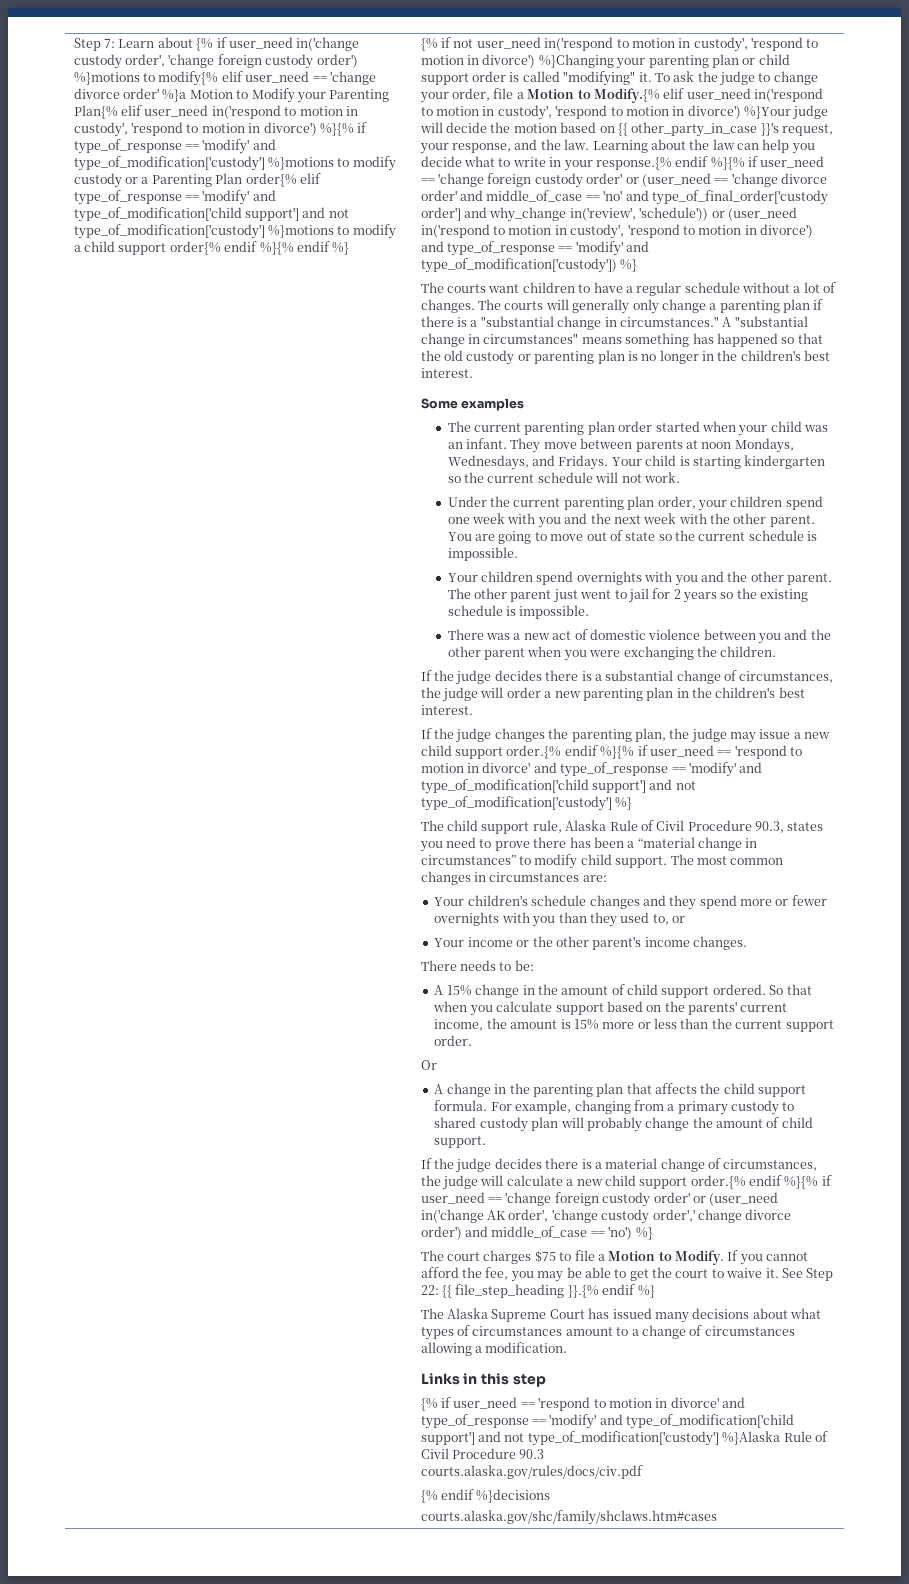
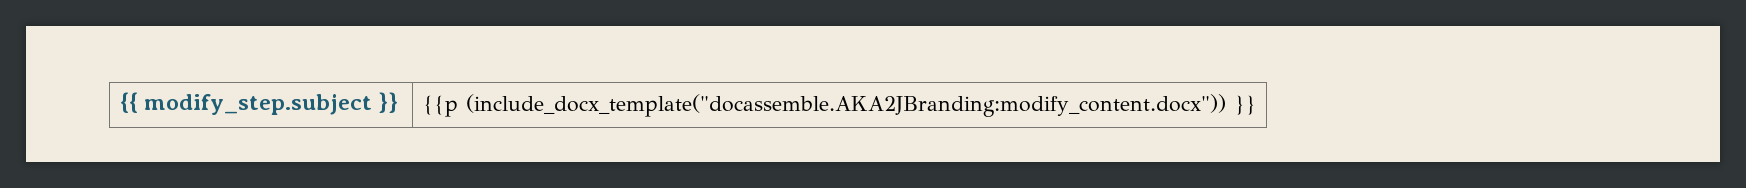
- Step 7: Learn about {% if user_need in('change custody order', 'change foreign custody order') %}motions to modify{% elif user_need == 'change divorce order' %}a Motion to Modify your Parenting Plan{% elif user_need in('respond to motion in custody', 'respond to motion in divorce') %}{% if type_of_response == 'modify' and type_of_modification['custody'] %}motions to modify custody or a Parenting Plan order{% elif type_of_response == 'modify' and type_of_modification['child support'] and not type_of_modification['custody'] %}motions to modify a child support order{% endif %}{% endif %} | {% if not user_need in('respond to motion in custody', 'respond to motion in divorce') %}Changing your parenting plan or child support order is called "modifying" it. To ask the judge to change your order, file a Motion to Modify.{% elif user_need in('respond to motion in custody', 'respond to motion in divorce') %}Your judge will decide the motion based on {{ other_party_in_case }}'s request, your response, and the law. Learning about the law can help you decide what to write in your response.{% endif %}{% if user_need == 'change foreign custody order' or (user_need == 'change divorce order' and middle_of_case == 'no' and type_of_final_order['custody order'] and why_change in('review', 'schedule')) or (user_need in('respond to motion in custody', 'respond to motion in divorce') and type_of_response == 'modify' and type_of_modification['custody']) %}
- The courts want children to have a regular schedule without a lot of changes. The courts will generally only change a parenting plan if there is a "substantial change in circumstances." A "substantial change in circumstances" means something has happened so that the old custody or parenting plan is no longer in the children's best interest.
- Some examples
- The current parenting plan order started when your child was an infant. They move between parents at noon Mondays, Wednesdays, and Fridays. Your child is starting kindergarten so the current schedule will not work.
- Under the current parenting plan order, your children spend one week with you and the next week with the other parent. You are going to move out of state so the current schedule is impossible.
- Your children spend overnights with you and the other parent. The other parent just went to jail for 2 years so the existing schedule is impossible.
- There was a new act of domestic violence between you and the other parent when you were exchanging the children.
- If the judge decides there is a substantial change of circumstances, the judge will order a new parenting plan in the children's best interest.
- If the judge changes the parenting plan, the judge may issue a new child support order.{% endif %}{% if user_need == 'respond to motion in divorce' and type_of_response == 'modify' and type_of_modification['child support'] and not type_of_modification['custody'] %}
- The child support rule, Alaska Rule of Civil Procedure 90.3, states you need to prove there has been a “material change in circumstances” to modify child support. The most common changes in circumstances are:
- Your children's schedule changes and they spend more or fewer overnights with you than they used to, or
- Your income or the other parent's income changes.
- There needs to be:
- A 15% change in the amount of child support ordered. So that when you calculate support based on the parents' current income, the amount is 15% more or less than the current support order.
- Or
- A change in the parenting plan that affects the child support formula. For example, changing from a primary custody to shared custody plan will probably change the amount of child support.
- If the judge decides there is a material change of circumstances, the judge will calculate a new child support order.{% endif %}{% if user_need == 'change foreign custody order' or (user_need in('change AK order', 'change custody order',' change divorce order') and middle_of_case == 'no') %}
- The court charges $75 to file a Motion to Modify. If you cannot afford the fee, you may be able to get the court to waive it. See Step 22: {{ file_step_heading }}.{% endif %}
- The Alaska Supreme Court has issued many decisions about what types of circumstances amount to a change of circumstances allowing a modification.
- Links in this step
- {% if user_need == 'respond to motion in divorce' and type_of_response == 'modify' and type_of_modification['child support'] and not type_of_modification['custody'] %}Alaska Rule of Civil Procedure 90.3
- courts.alaska.gov/rules/docs/civ.pdf
- {% endif %}decisions
- courts.alaska.gov/shc/family/shclaws.htm#cases
+ {{ modify_step.subject }} | {{p (include_docx_template("docassemble.AKA2JBranding:modify_content.docx")) }}

